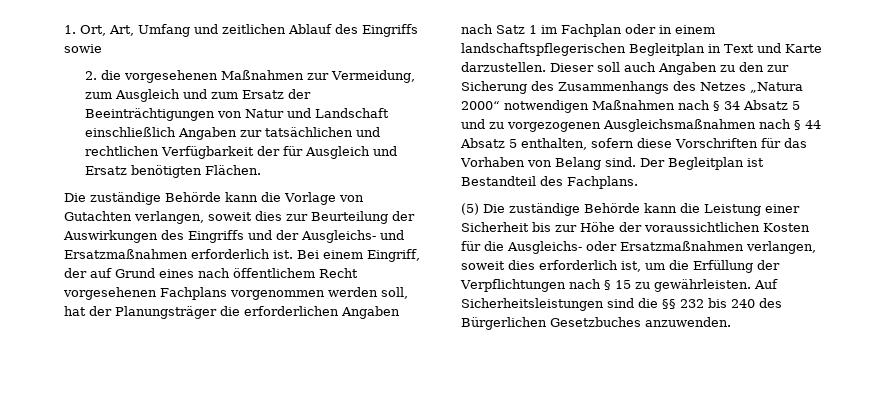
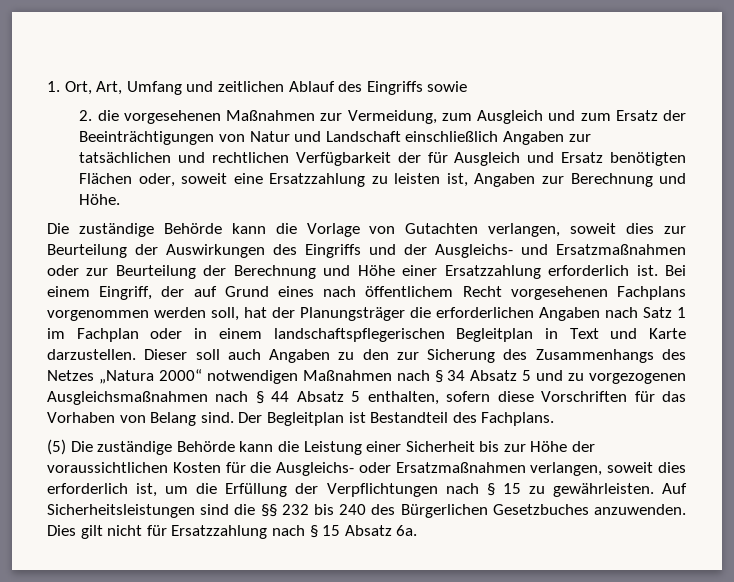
- 2. die vorgesehenen Maßnahmen zur Vermeidung, zum Ausgleich und zum Ersatz der Beeinträchtigungen von Natur und Landschaft einschließlich Angaben zur tatsächlichen und rechtlichen Verfügbarkeit der für Ausgleich und Ersatz benötigten Flächen.
+ 2. die vorgesehenen Maßnahmen zur Vermeidung, zum Ausgleich und zum Ersatz der Beeinträchtigungen von Natur und Landschaft einschließlich Angaben zur tatsächlichen und rechtlichen Verfügbarkeit der für Ausgleich und Ersatz benötigten Flächen oder, soweit eine Ersatzzahlung zu leisten ist, Angaben zur Berechnung und Höhe.
- Die zuständige Behörde kann die Vorlage von Gutachten verlangen, soweit dies zur Beurteilung der Auswirkungen des Eingriffs und der Ausgleichs- und Ersatzmaßnahmen erforderlich ist.
+ Die zuständige Behörde kann die Vorlage von Gutachten verlangen, soweit dies zur Beurteilung der Auswirkungen des Eingriffs und der Ausgleichs- und Ersatzmaßnahmen oder zur Beurteilung der Berechnung und Höhe einer Ersatzzahlung erforderlich ist.
+ Dies gilt nicht für Ersatzzahlung nach § 15 Absatz 6a.

